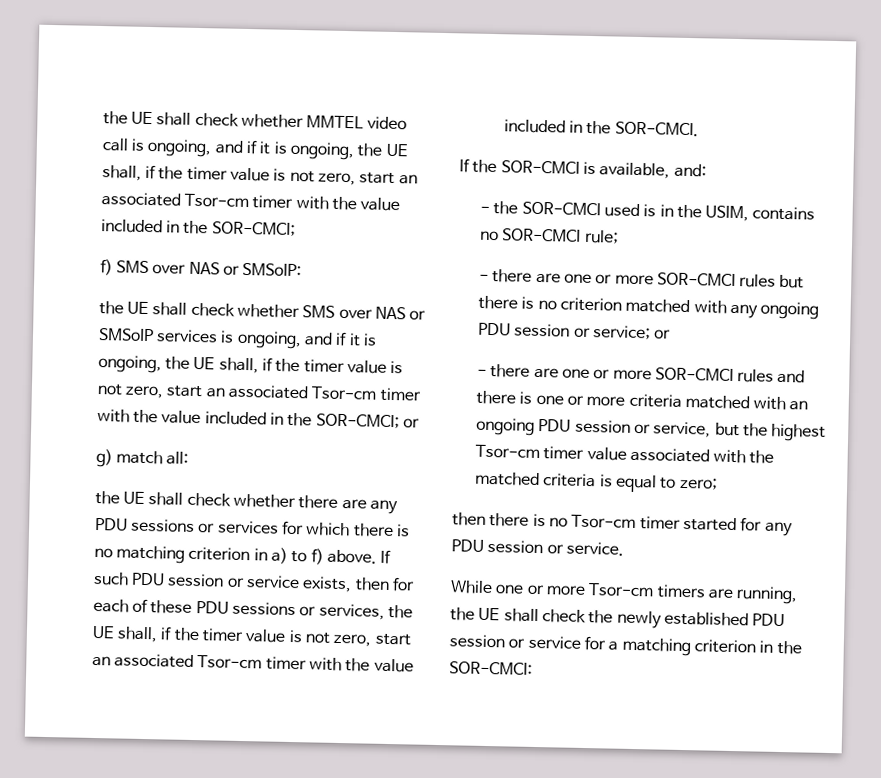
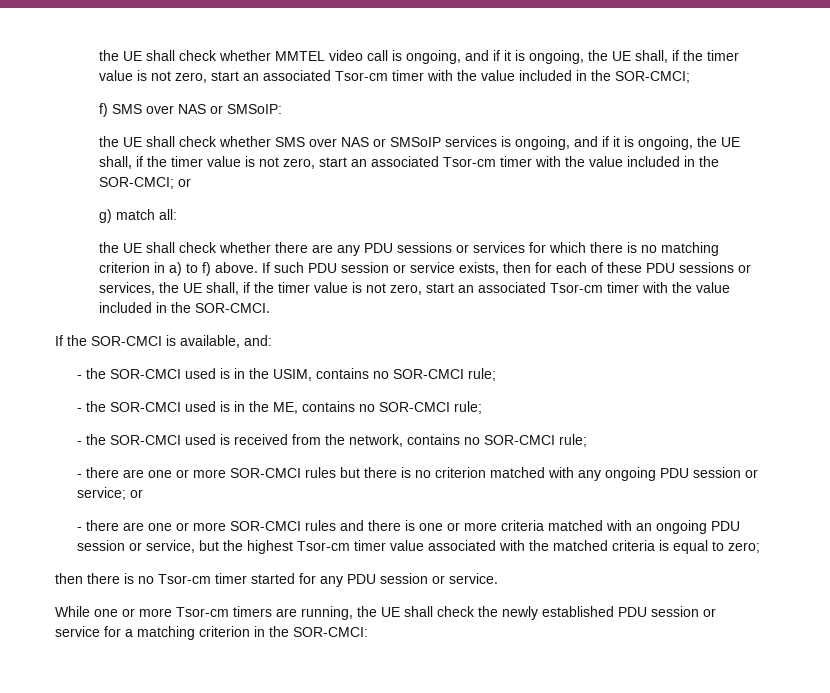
+ - the SOR-CMCI used is in the ME, contains no SOR-CMCI rule;
+ - the SOR-CMCI used is received from the network, contains no SOR-CMCI rule;

